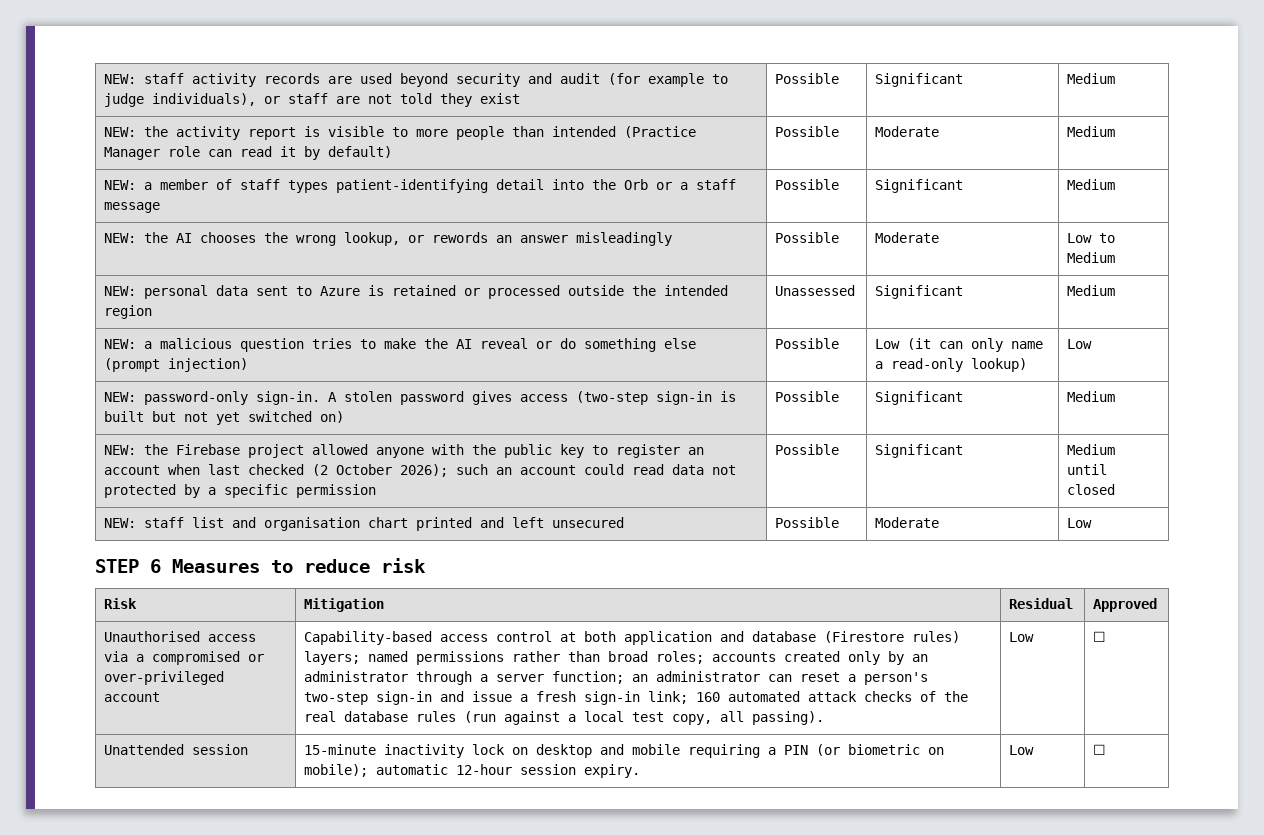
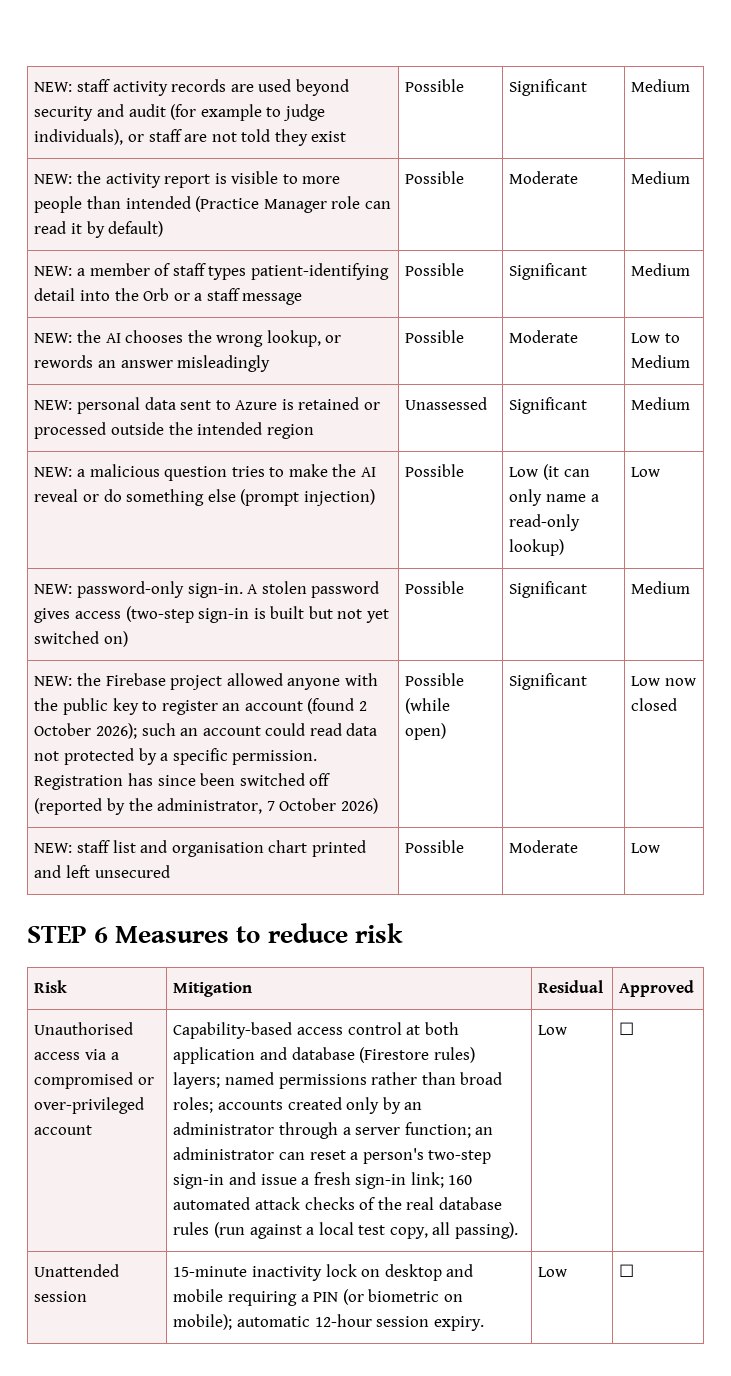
- NEW: the Firebase project allowed anyone with the public key to register an account when last checked (2 October 2026); such an account could read data not protected by a specific permission | Possible | Significant | Medium until closed
+ NEW: the Firebase project allowed anyone with the public key to register an account (found 2 October 2026); such an account could read data not protected by a specific permission. Registration has since been switched off (reported by the administrator, 7 October 2026) | Possible (while open) | Significant | Low now closed

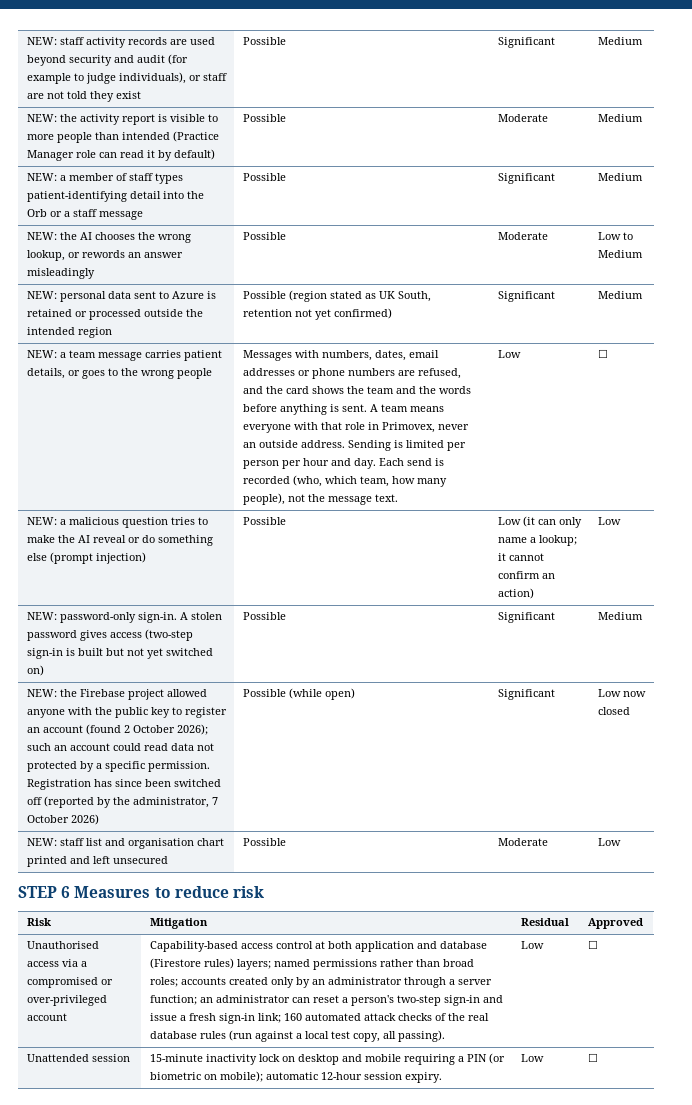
- NEW: personal data sent to Azure is retained or processed outside the intended region | Unassessed | Significant | Medium
+ NEW: personal data sent to Azure is retained or processed outside the intended region | Possible (region stated as UK South, retention not yet confirmed) | Significant | Medium
+ NEW: a team message carries patient details, or goes to the wrong people | Messages with numbers, dates, email addresses or phone numbers are refused, and the card shows the team and the words before anything is sent. A team means everyone with that role in Primovex, never an outside address. Sending is limited per person per hour and day. Each send is recorded (who, which team, how many people), not the message text. | Low | ☐
- NEW: a malicious question tries to make the AI reveal or do something else (prompt injection) | Possible | Low (it can only name a read-only lookup) | Low
+ NEW: a malicious question tries to make the AI reveal or do something else (prompt injection) | Possible | Low (it can only name a lookup; it cannot confirm an action) | Low

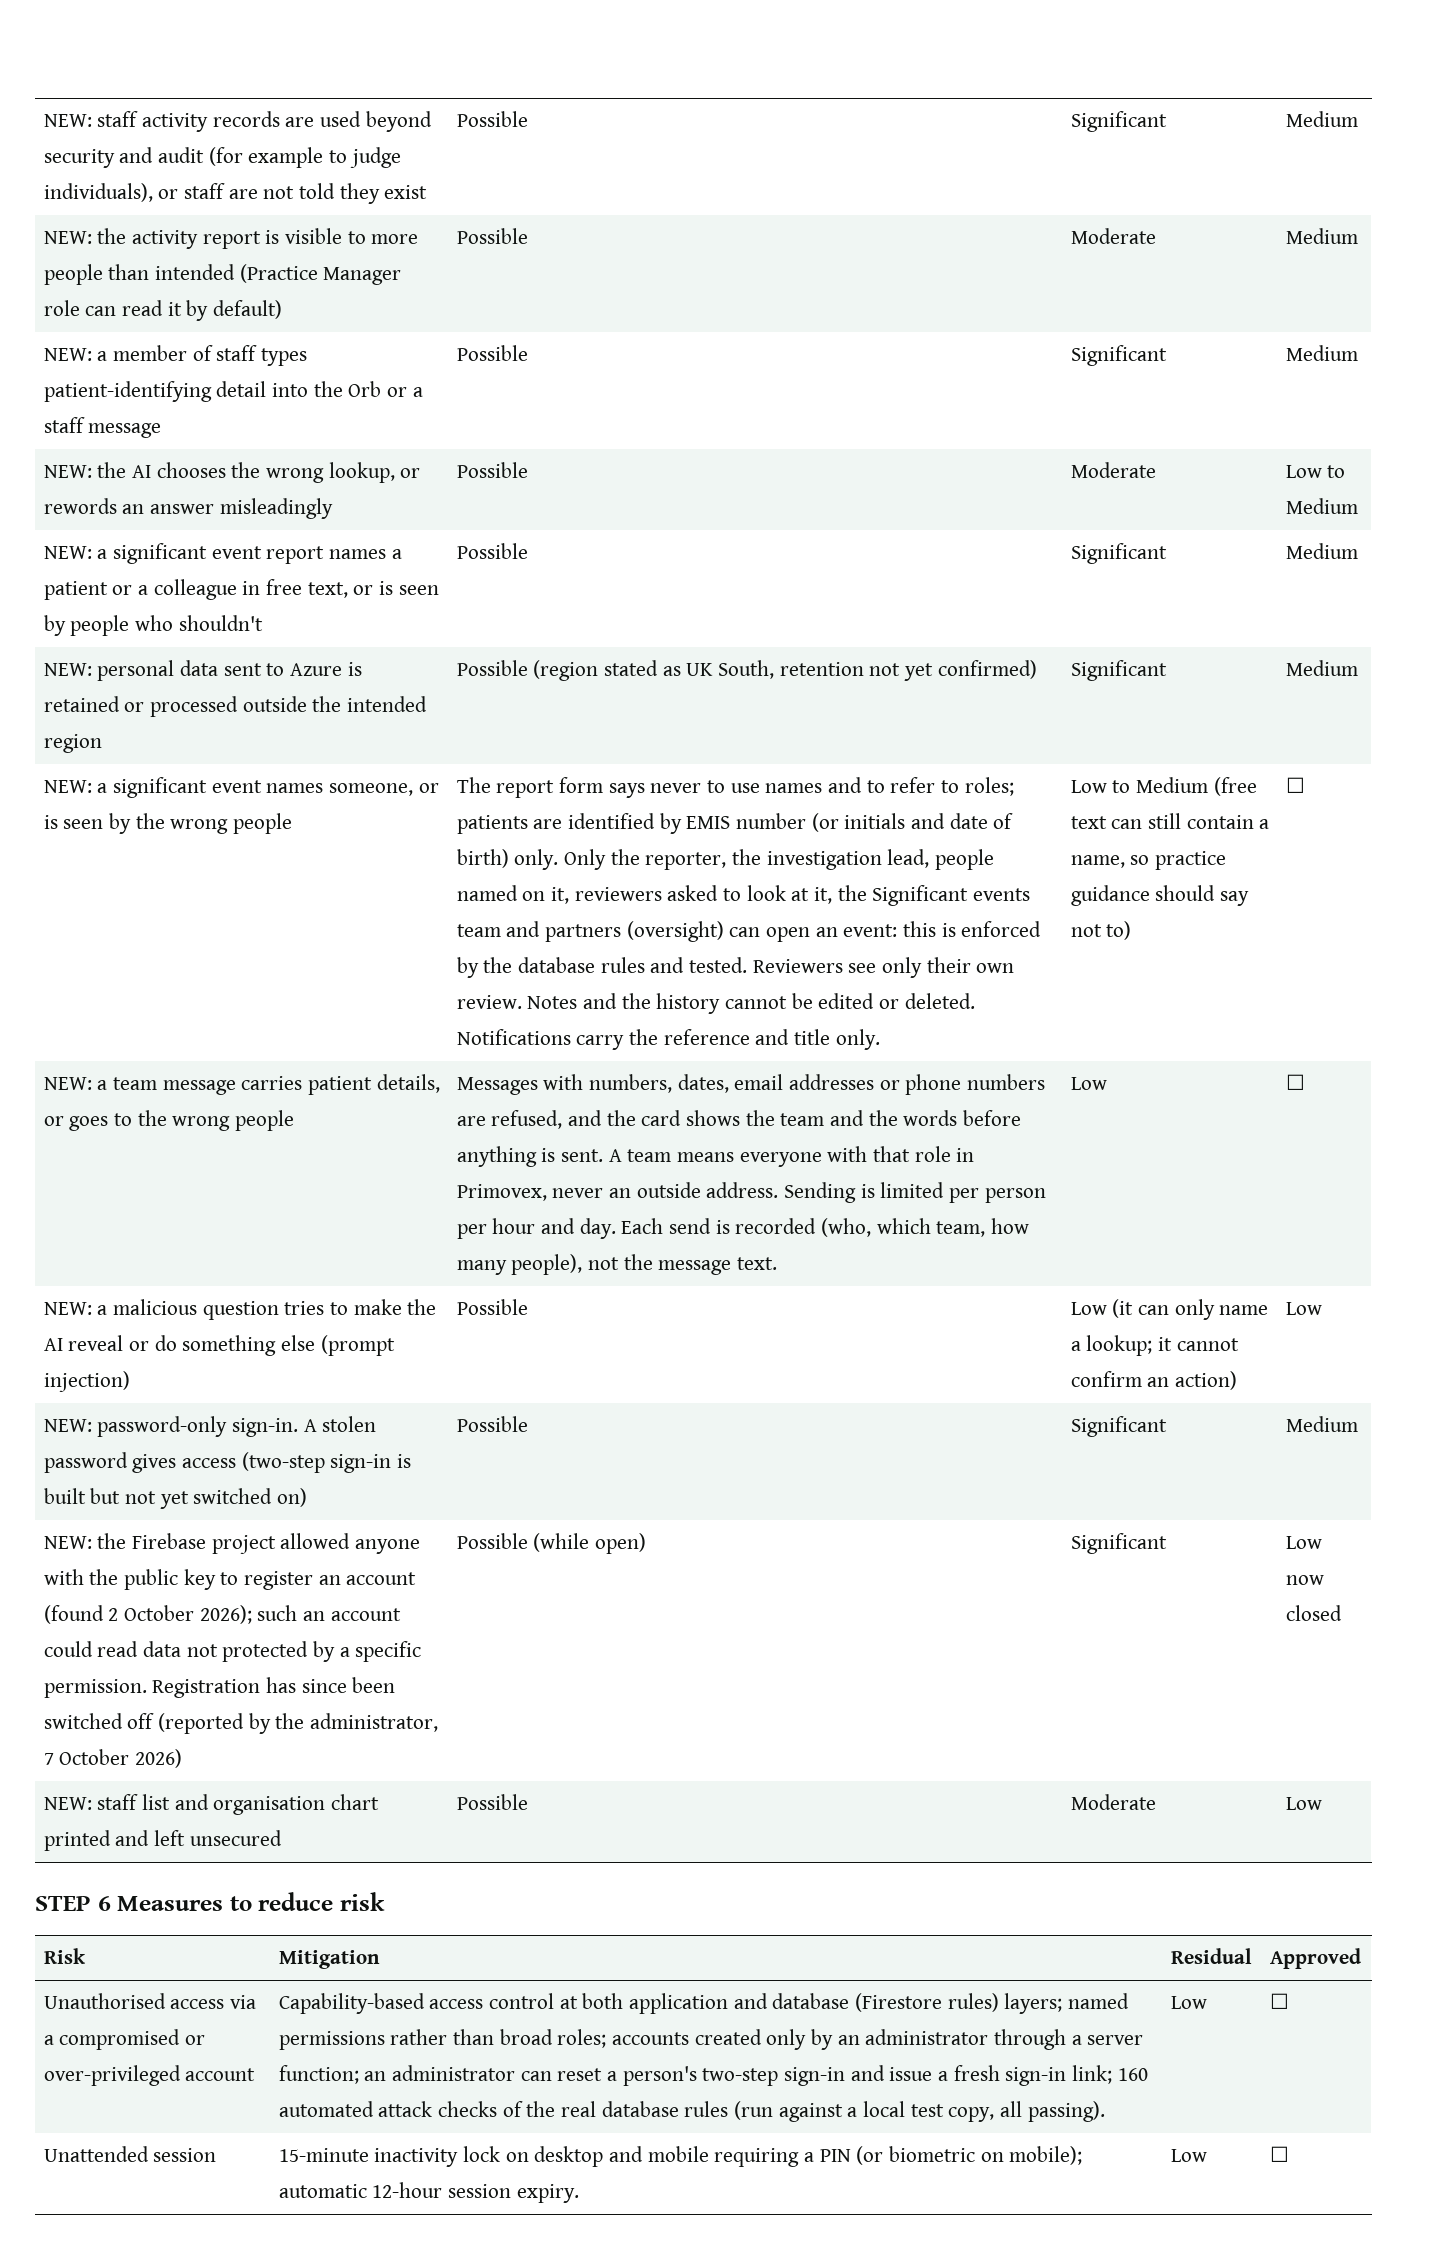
+ NEW: a significant event report names a patient or a colleague in free text, or is seen by people who shouldn't | Possible | Significant | Medium
+ NEW: a significant event names someone, or is seen by the wrong people | The report form says never to use names and to refer to roles; patients are identified by EMIS number (or initials and date of birth) only. Only the reporter, the investigation lead, people named on it, reviewers asked to look at it, the Significant events team and partners (oversight) can open an event: this is enforced by the database rules and tested. Reviewers see only their own review. Notes and the history cannot be edited or deleted. Notifications carry the reference and title only. | Low to Medium (free text can still contain a name, so practice guidance should say not to) | ☐

